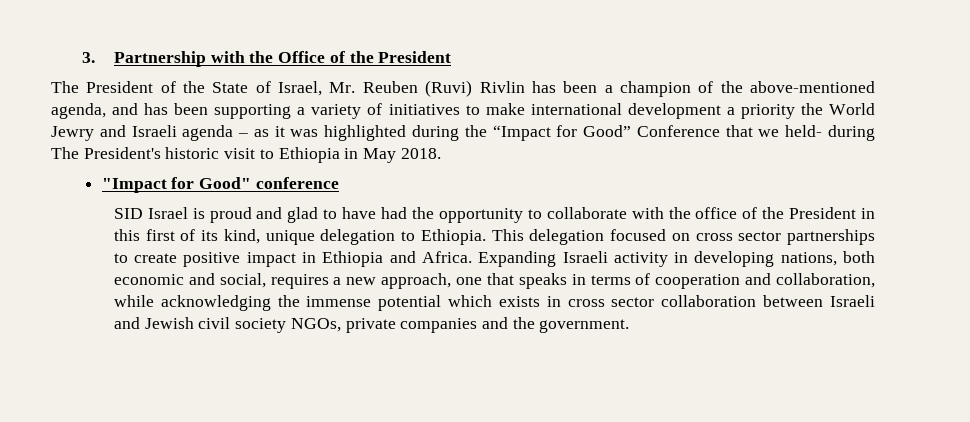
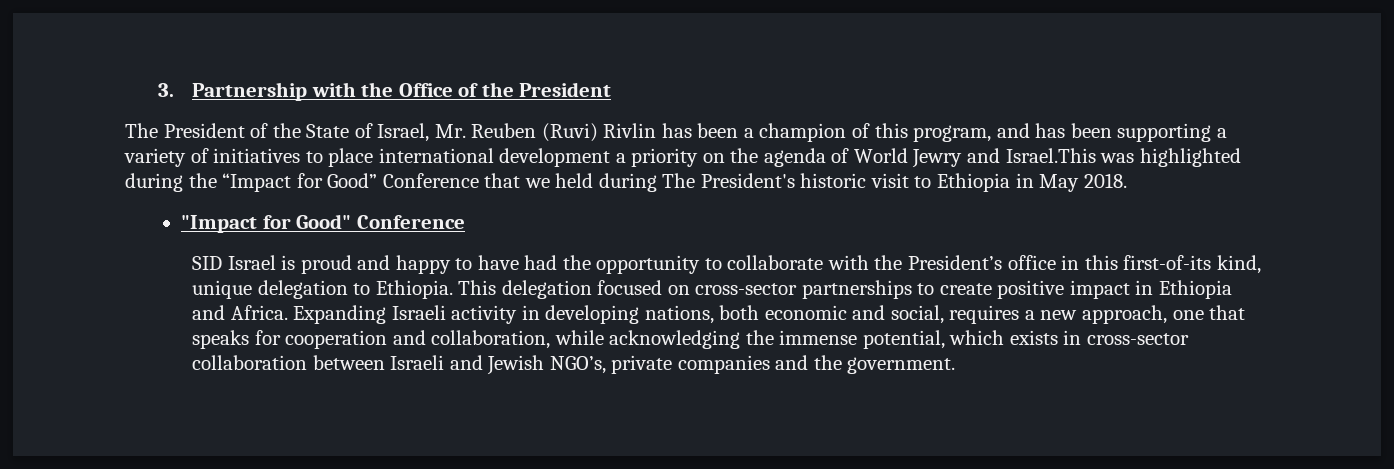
- The President of the State of Israel, Mr. Reuben (Ruvi) Rivlin has been a champion of the above-mentioned agenda, and has been supporting a variety of initiatives to make international development a priority the World Jewry and Israeli agenda – as it was highlighted during the “Impact for Good” Conference that we held- during The President's historic visit to Ethiopia in May 2018.
- "Impact for Good" conference
+ The President of the State of Israel, Mr. Reuben (Ruvi) Rivlin has been a champion of this program, and has been supporting a variety of initiatives to place international development a priority on the agenda of World Jewry and Israel.This was highlighted during the “Impact for Good” Conference that we held during The President's historic visit to Ethiopia in May 2018.
+ "Impact for Good" Conference
- SID Israel is proud and glad to have had the opportunity to collaborate with the office of the President in this first of its kind, unique delegation to Ethiopia.
+ SID Israel is proud and happy to have had the opportunity to collaborate with the President’s office in this first-of-its kind, unique delegation to Ethiopia.
- This delegation focused on cross sector partnerships to create positive impact in Ethiopia and Africa.
+ This delegation focused on cross-sector partnerships to create positive impact in Ethiopia and Africa.
- Expanding Israeli activity in developing nations, both economic and social, requires a new approach, one that speaks in terms of cooperation and collaboration, while acknowledging the immense potential which exists in cross sector collaboration between Israeli and Jewish civil society NGOs, private companies and the government.
+ Expanding Israeli activity in developing nations, both economic and social, requires a new approach, one that speaks for cooperation and collaboration, while acknowledging the immense potential, which exists in cross-sector collaboration between Israeli and Jewish NGO’s, private companies and the government.

